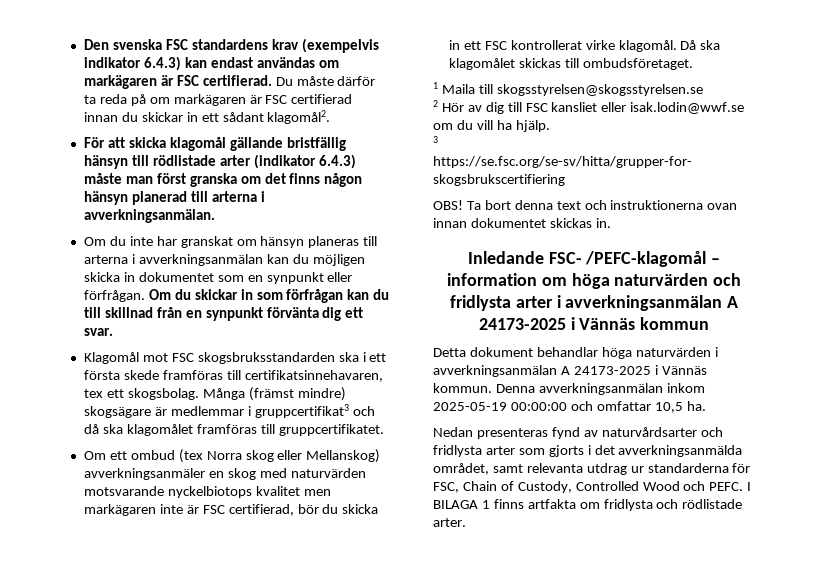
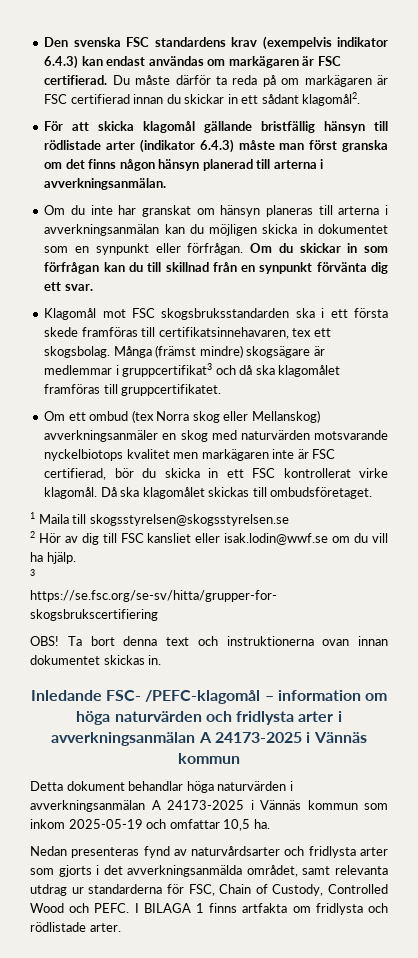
- Detta dokument behandlar höga naturvärden i avverkningsanmälan A 24173-2025 i Vännäs kommun. Denna avverkningsanmälan inkom 2025-05-19 00:00:00 och omfattar 10,5 ha.
+ Detta dokument behandlar höga naturvärden i avverkningsanmälan A 24173-2025 i Vännäs kommun som inkom 2025-05-19 och omfattar 10,5 ha.

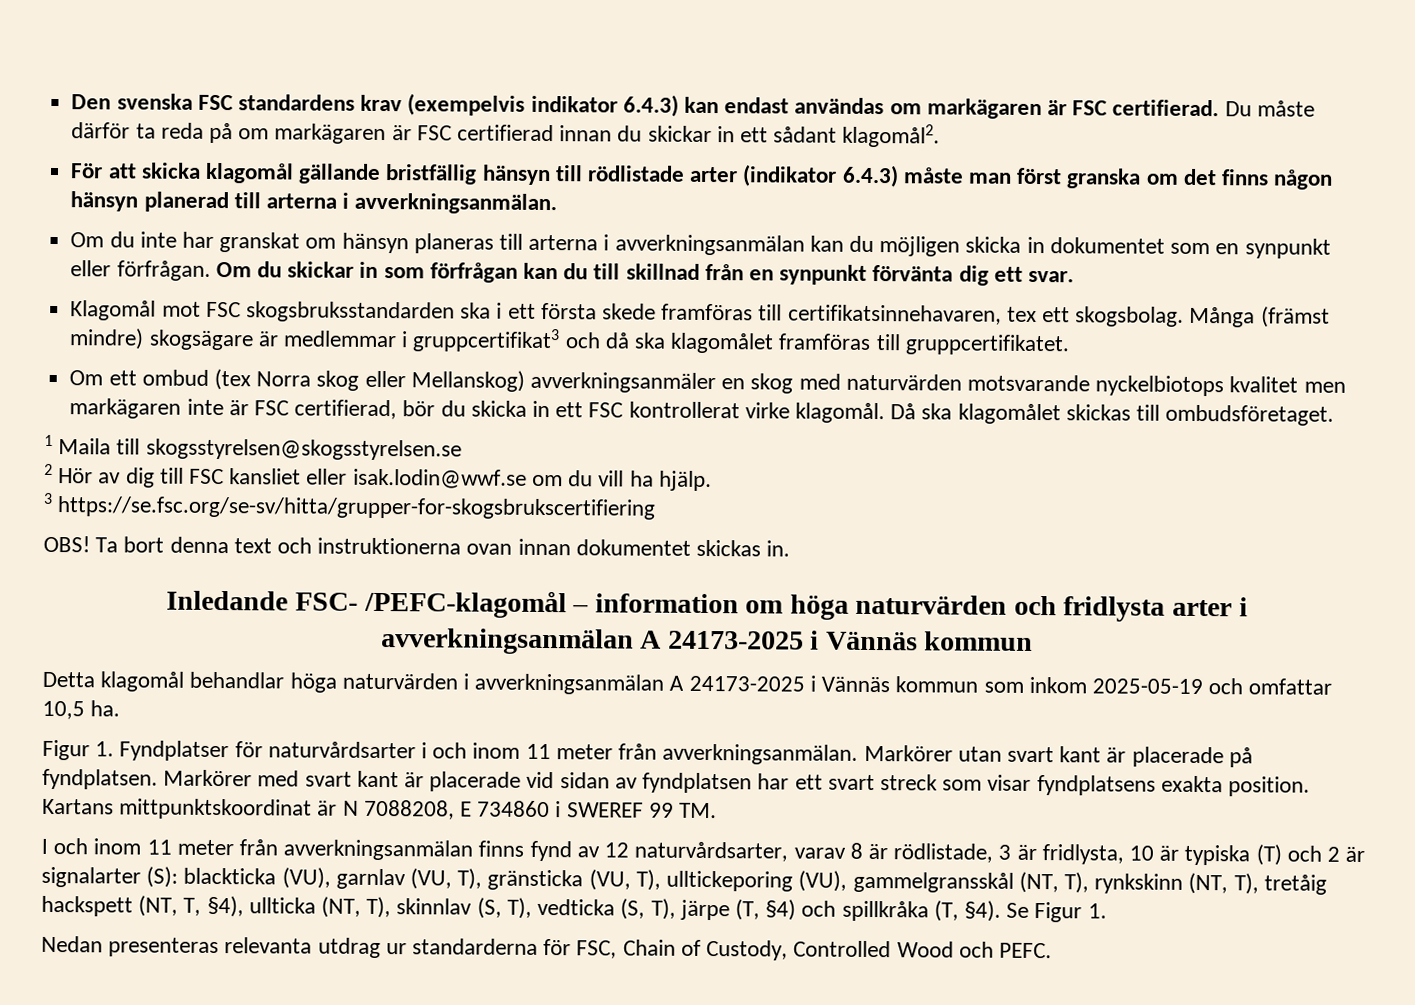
- Detta dokument behandlar höga naturvärden i avverkningsanmälan A 24173-2025 i Vännäs kommun som inkom 2025-05-19 och omfattar 10,5 ha.
+ Detta klagomål behandlar höga naturvärden i avverkningsanmälan A 24173-2025 i Vännäs kommun som inkom 2025-05-19 och omfattar 10,5 ha.
- Nedan presenteras fynd av naturvårdsarter och fridlysta arter som gjorts i det avverkningsanmälda området, samt relevanta utdrag ur standarderna för FSC, Chain of Custody, Controlled Wood och PEFC. I BILAGA 1 finns artfakta om fridlysta och rödlistade arter.
+ Figur 1. Fyndplatser för naturvårdsarter i och inom 11 meter från avverkningsanmälan. Markörer utan svart kant är placerade på fyndplatsen. Markörer med svart kant är placerade vid sidan av fyndplatsen har ett svart streck som visar fyndplatsens exakta position. Kartans mittpunktskoordinat är N 7088208, E 734860 i SWEREF 99 TM.
+ I och inom 11 meter från avverkningsanmälan finns fynd av 12 naturvårdsarter, varav 8 är rödlistade, 3 är fridlysta, 10 är typiska (T) och 2 är signalarter (S): blackticka (VU), garnlav (VU, T), gränsticka (VU, T), ulltickeporing (VU), gammelgransskål (NT, T), rynkskinn (NT, T), tretåig hackspett (NT, T, §4), ullticka (NT, T), skinnlav (S, T), vedticka (S, T), järpe (T, §4) och spillkråka (T, §4). Se Figur 1.
+ Nedan presenteras relevanta utdrag ur standarderna för FSC, Chain of Custody, Controlled Wood och PEFC.

